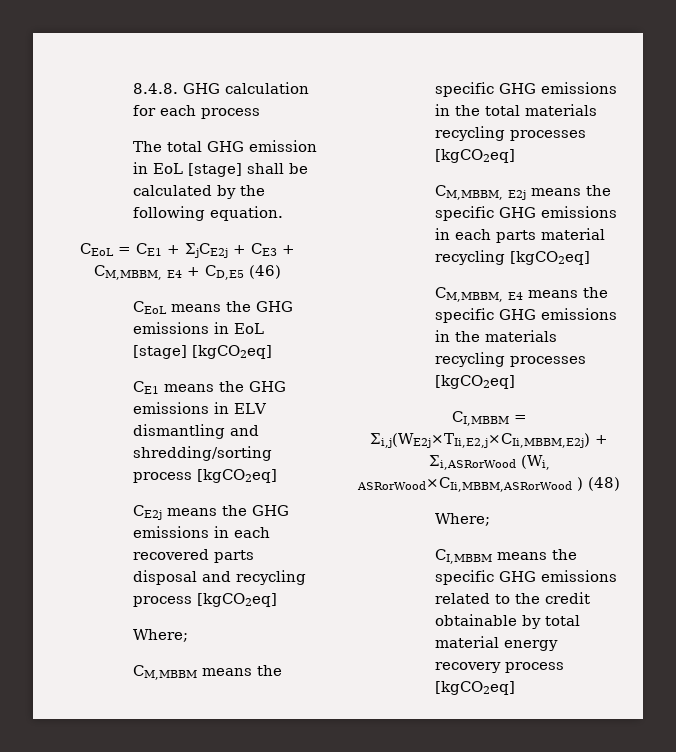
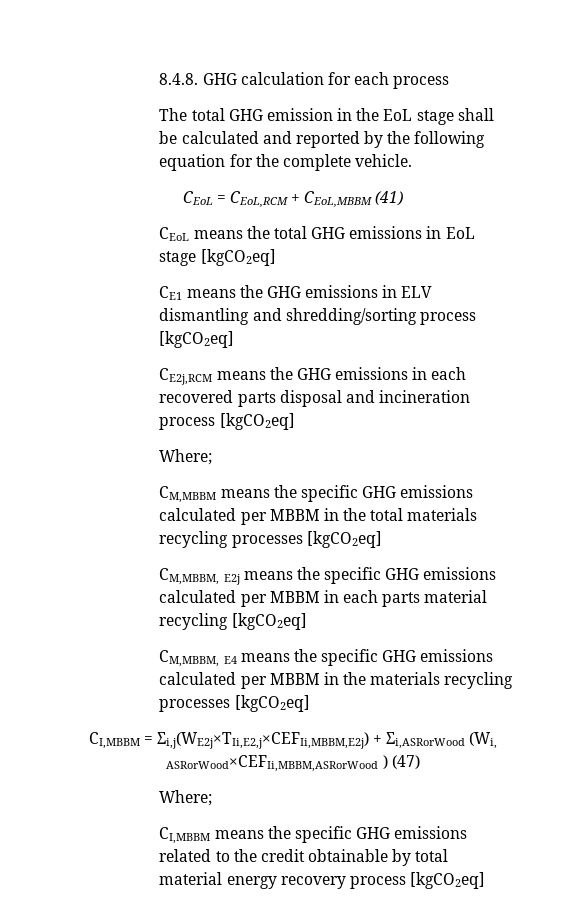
- The total GHG emission in EoL [stage] shall be calculated by the following equation.
- CEoL = CE1 + ΣjCE2j + CE3 + CM,MBBM, E4 + CD,E5 (46)
+ The total GHG emission in the EoL stage shall be calculated and reported by the following equation for the complete vehicle.
+ CEoL = CEoL,RCM + CEoL,MBBM (41)
- CEoL means the GHG emissions in EoL [stage] [kgCO2eq]
+ CEoL means the total GHG emissions in EoL stage [kgCO2eq]
- CE2j means the GHG emissions in each recovered parts disposal and recycling process [kgCO2eq]
+ CE2j,RCM means the GHG emissions in each recovered parts disposal and incineration process [kgCO2eq]
- CM,MBBM means the specific GHG emissions in the total materials recycling processes [kgCO2eq]
+ CM,MBBM means the specific GHG emissions calculated per MBBM in the total materials recycling processes [kgCO2eq]
- CM,MBBM, E2j means the specific GHG emissions in each parts material recycling [kgCO2eq]
+ CM,MBBM, E2j means the specific GHG emissions calculated per MBBM in each parts material recycling [kgCO2eq]
- CM,MBBM, E4 means the specific GHG emissions in the materials recycling processes [kgCO2eq]
+ CM,MBBM, E4 means the specific GHG emissions calculated per MBBM in the materials recycling processes [kgCO2eq]
- CI,MBBM = Σi,j(WE2j×TIi,E2,j×CIi,MBBM,E2j) + Σi,ASRorWood (Wi, ASRorWood×CIi,MBBM,ASRorWood ) (48)
+ CI,MBBM = Σi,j(WE2j×TIi,E2,j×CEFIi,MBBM,E2j) + Σi,ASRorWood (Wi, ASRorWood×CEFIi,MBBM,ASRorWood ) (47)

